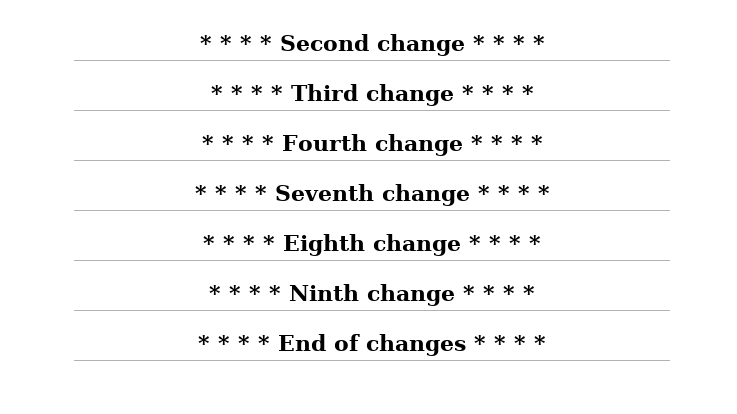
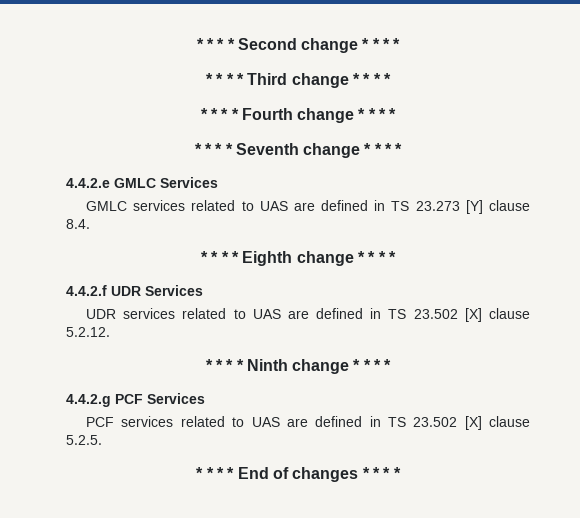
+ 4.4.2.e GMLC Services
+ GMLC services related to UAS are defined in TS 23.273 [Y] clause 8.4.
+ 4.4.2.f UDR Services
+ UDR services related to UAS are defined in TS 23.502 [X] clause 5.2.12.
+ 4.4.2.g PCF Services
+ PCF services related to UAS are defined in TS 23.502 [X] clause 5.2.5.

